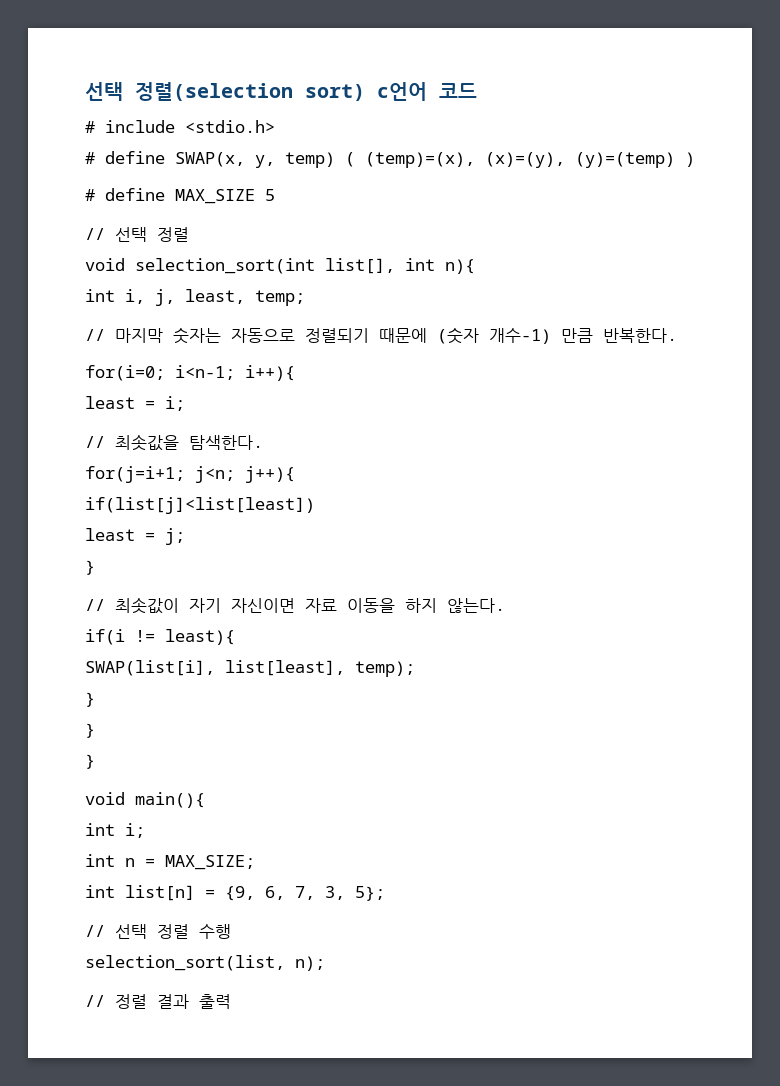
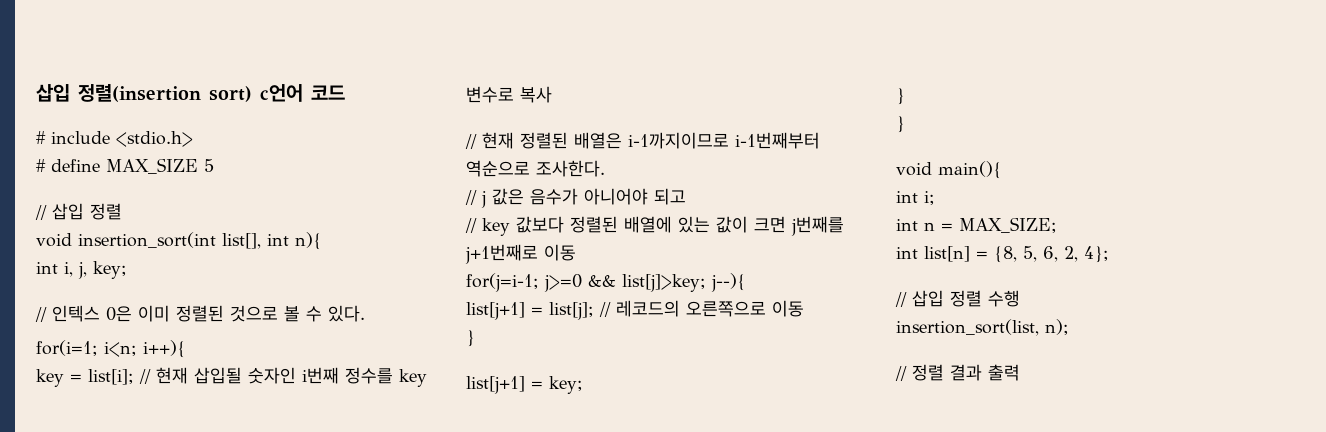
- 선택 정렬(selection sort) c언어 코드
+ 삽입 정렬(insertion sort) c언어 코드
- # define SWAP(x, y, temp) ( (temp)=(x), (x)=(y), (y)=(temp) )
  # define MAX_SIZE 5
- // 선택 정렬
+ // 삽입 정렬
- void selection_sort(int list[], int n){
+ void insertion_sort(int list[], int n){
- int i, j, least, temp;
- // 마지막 숫자는 자동으로 정렬되기 때문에 (숫자 개수-1) 만큼 반복한다.
- for(i=0; i<n-1; i++){
- least = i;
- // 최솟값을 탐색한다.
- for(j=i+1; j<n; j++){
- if(list[j]<list[least])
- least = j;
+ int i, j, key;
+ // 인텍스 0은 이미 정렬된 것으로 볼 수 있다.
+ for(i=1; i<n; i++){
+ key = list[i]; // 현재 삽입될 숫자인 i번째 정수를 key 변수로 복사
+ // 현재 정렬된 배열은 i-1까지이므로 i-1번째부터 역순으로 조사한다.
+ // j 값은 음수가 아니어야 되고
+ // key 값보다 정렬된 배열에 있는 값이 크면 j번째를 j+1번째로 이동
+ for(j=i-1; j>=0 && list[j]>key; j--){
+ list[j+1] = list[j]; // 레코드의 오른쪽으로 이동
  }
- // 최솟값이 자기 자신이면 자료 이동을 하지 않는다.
- if(i != least){
- SWAP(list[i], list[least], temp);
- }
+ list[j+1] = key;
- int list[n] = {9, 6, 7, 3, 5};
- // 선택 정렬 수행
+ int list[n] = {8, 5, 6, 2, 4};
+ // 삽입 정렬 수행
- selection_sort(list, n);
+ insertion_sort(list, n);

